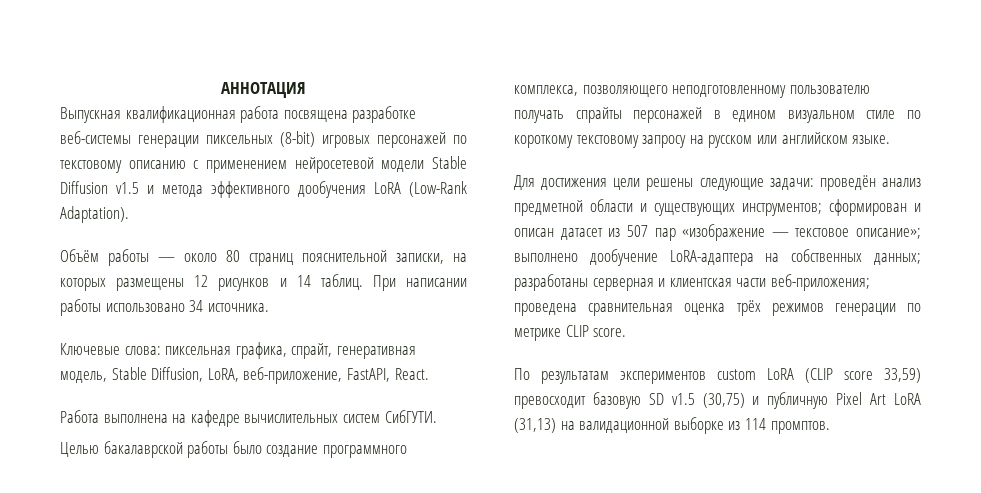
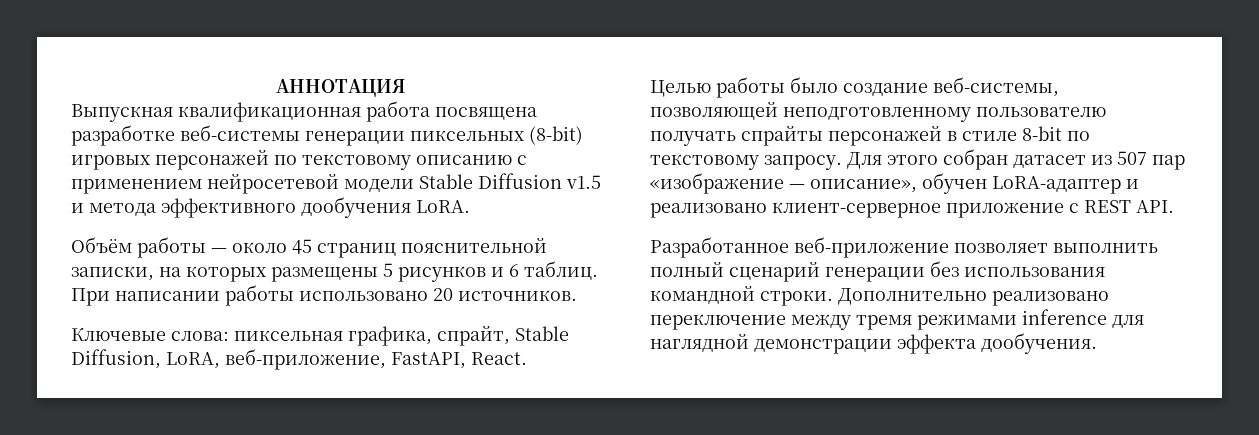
- Выпускная квалификационная работа посвящена разработке веб-системы генерации пиксельных (8-bit) игровых персонажей по текстовому описанию с применением нейросетевой модели Stable Diffusion v1.5 и метода эффективного дообучения LoRA (Low-Rank Adaptation).
+ Выпускная квалификационная работа посвящена разработке веб-системы генерации пиксельных (8-bit) игровых персонажей по текстовому описанию с применением нейросетевой модели Stable Diffusion v1.5 и метода эффективного дообучения LoRA.
- Объём работы — около 80 страниц пояснительной записки, на которых размещены 12 рисунков и 14 таблиц.
+ Объём работы — около 45 страниц пояснительной записки, на которых размещены 5 рисунков и 6 таблиц.
- При написании работы использовано 34 источника.
+ При написании работы использовано 20 источников.
- Ключевые слова: пиксельная графика, спрайт, генеративная модель, Stable Diffusion, LoRA, веб-приложение, FastAPI, React.
+ Ключевые слова: пиксельная графика, спрайт, Stable Diffusion, LoRA, веб-приложение, FastAPI, React.
- Работа выполнена на кафедре вычислительных систем СибГУТИ.
- Целью бакалаврской работы было создание программного комплекса, позволяющего неподготовленному пользователю получать спрайты персонажей в едином визуальном стиле по короткому текстовому запросу на русском или английском языке.
- Для достижения цели решены следующие задачи: проведён анализ предметной области и существующих инструментов; сформирован и описан датасет из 507 пар «изображение — текстовое описание»; выполнено дообучение LoRA-адаптера на собственных данных; разработаны серверная и клиентская части веб-приложения; проведена сравнительная оценка трёх режимов генерации по метрике CLIP score.
- По результатам экспериментов custom LoRA (CLIP score 33,59) превосходит базовую SD v1.5 (30,75) и публичную Pixel Art LoRA (31,13) на валидационной выборке из 114 промптов.
+ Целью работы было создание веб-системы, позволяющей неподготовленному пользователю получать спрайты персонажей в стиле 8-bit по текстовому запросу. Для этого собран датасет из 507 пар «изображение — описание», обучен LoRA-адаптер и реализовано клиент-серверное приложение с REST API.
+ Разработанное веб-приложение позволяет выполнить полный сценарий генерации без использования командной строки. Дополнительно реализовано переключение между тремя режимами inference для наглядной демонстрации эффекта дообучения.

